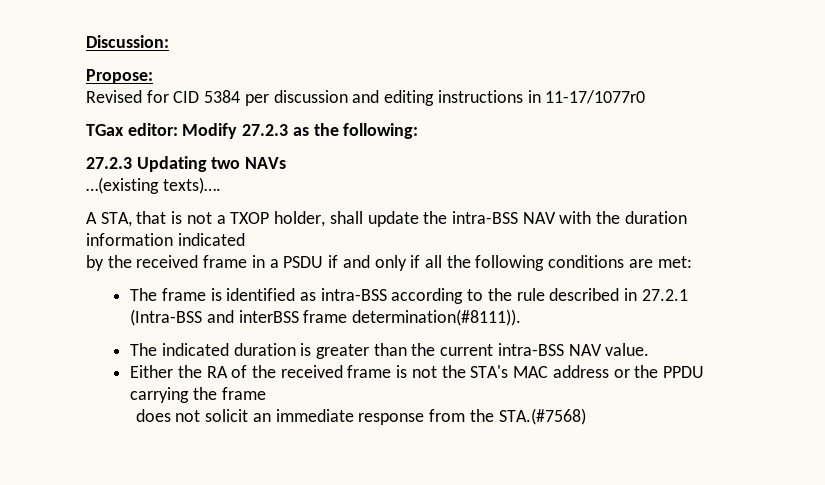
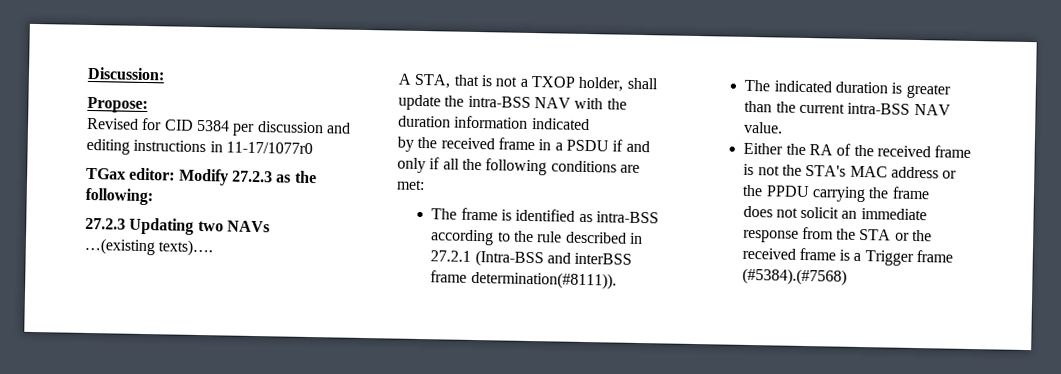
- does not solicit an immediate response from the STA.(#7568)
+ does not solicit an immediate response from the STA or the received frame is a Trigger frame (#5384).(#7568)

